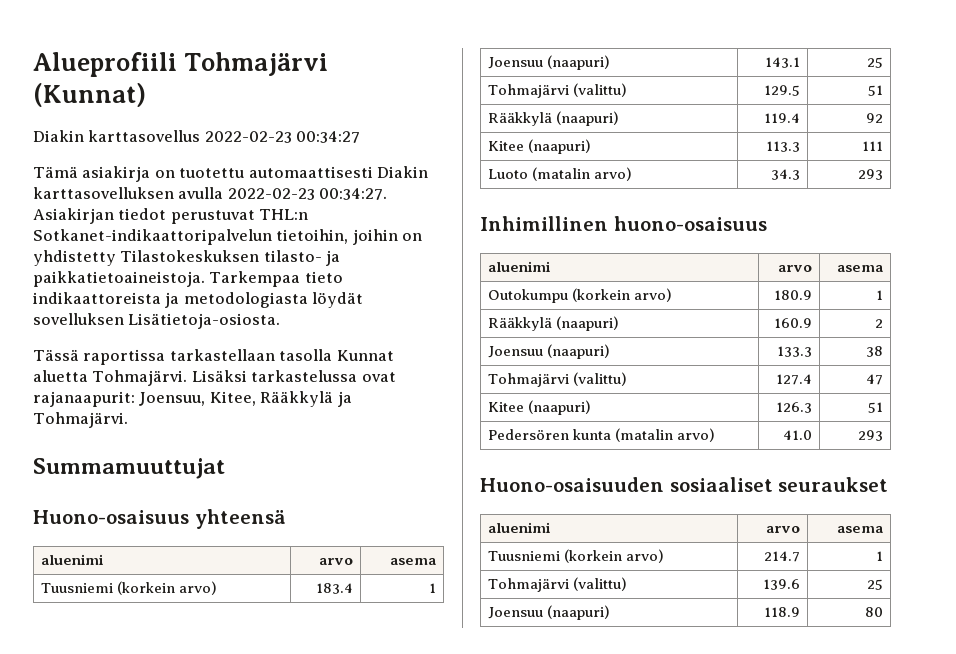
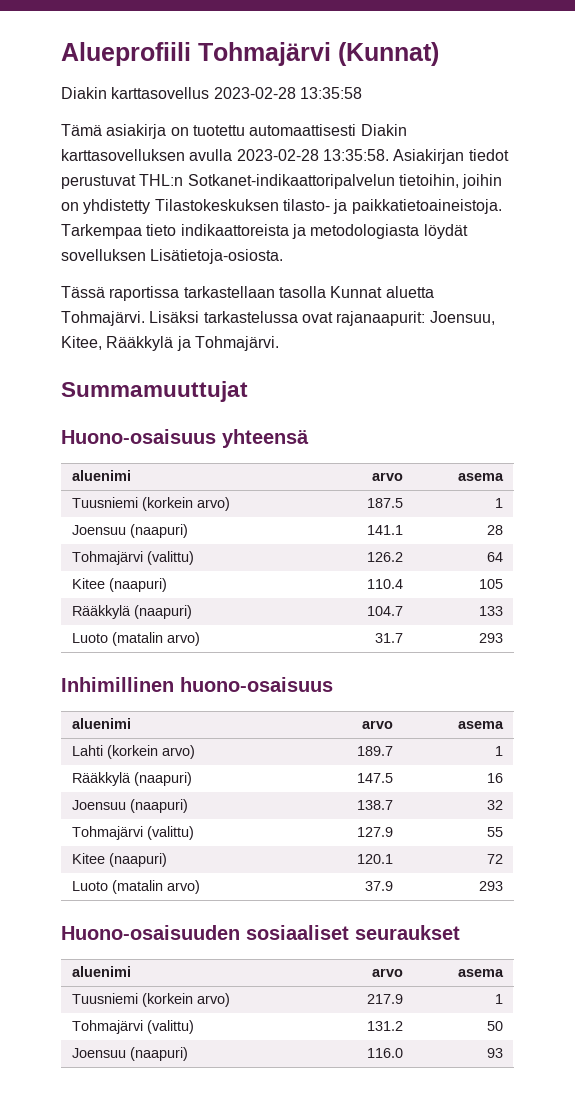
- Diakin karttasovellus 2022-02-23 00:34:27
+ Diakin karttasovellus 2023-02-28 13:35:58
- Tämä asiakirja on tuotettu automaattisesti Diakin karttasovelluksen avulla 2022-02-23 00:34:27.
+ Tämä asiakirja on tuotettu automaattisesti Diakin karttasovelluksen avulla 2023-02-28 13:35:58.
- Tuusniemi (korkein arvo) | 183.4 | 1
+ Tuusniemi (korkein arvo) | 187.5 | 1
- Joensuu (naapuri) | 143.1 | 25
- Tohmajärvi (valittu) | 129.5 | 51
- Rääkkylä (naapuri) | 119.4 | 92
- Kitee (naapuri) | 113.3 | 111
- Luoto (matalin arvo) | 34.3 | 293
+ Joensuu (naapuri) | 141.1 | 28
+ Tohmajärvi (valittu) | 126.2 | 64
+ Kitee (naapuri) | 110.4 | 105
+ Rääkkylä (naapuri) | 104.7 | 133
+ Luoto (matalin arvo) | 31.7 | 293
- Outokumpu (korkein arvo) | 180.9 | 1
+ Lahti (korkein arvo) | 189.7 | 1
- Rääkkylä (naapuri) | 160.9 | 2
- Joensuu (naapuri) | 133.3 | 38
- Tohmajärvi (valittu) | 127.4 | 47
- Kitee (naapuri) | 126.3 | 51
- Pedersören kunta (matalin arvo) | 41.0 | 293
+ Rääkkylä (naapuri) | 147.5 | 16
+ Joensuu (naapuri) | 138.7 | 32
+ Tohmajärvi (valittu) | 127.9 | 55
+ Kitee (naapuri) | 120.1 | 72
+ Luoto (matalin arvo) | 37.9 | 293
- Tuusniemi (korkein arvo) | 214.7 | 1
+ Tuusniemi (korkein arvo) | 217.9 | 1
- Tohmajärvi (valittu) | 139.6 | 25
- Joensuu (naapuri) | 118.9 | 80
+ Tohmajärvi (valittu) | 131.2 | 50
+ Joensuu (naapuri) | 116.0 | 93

